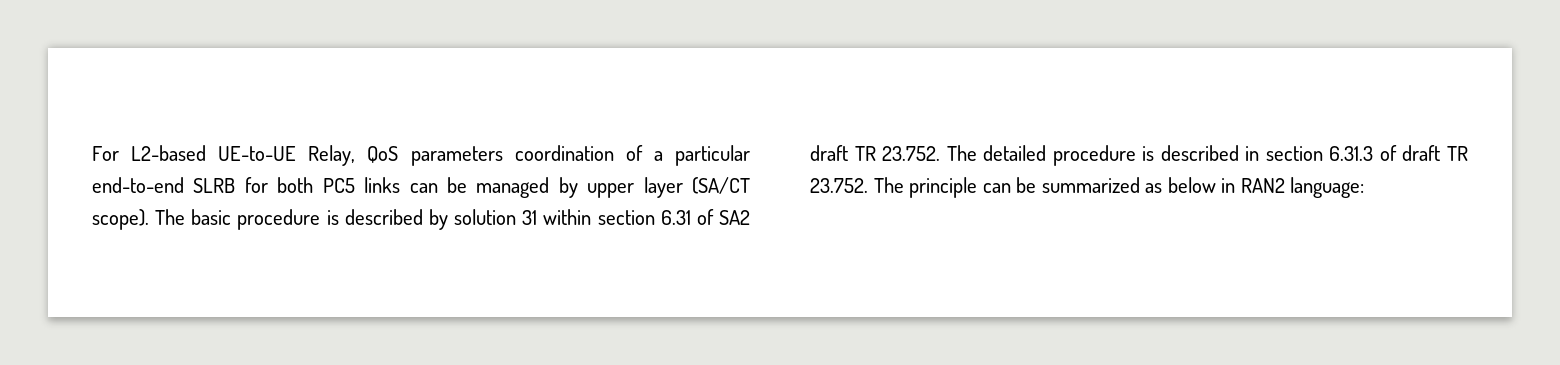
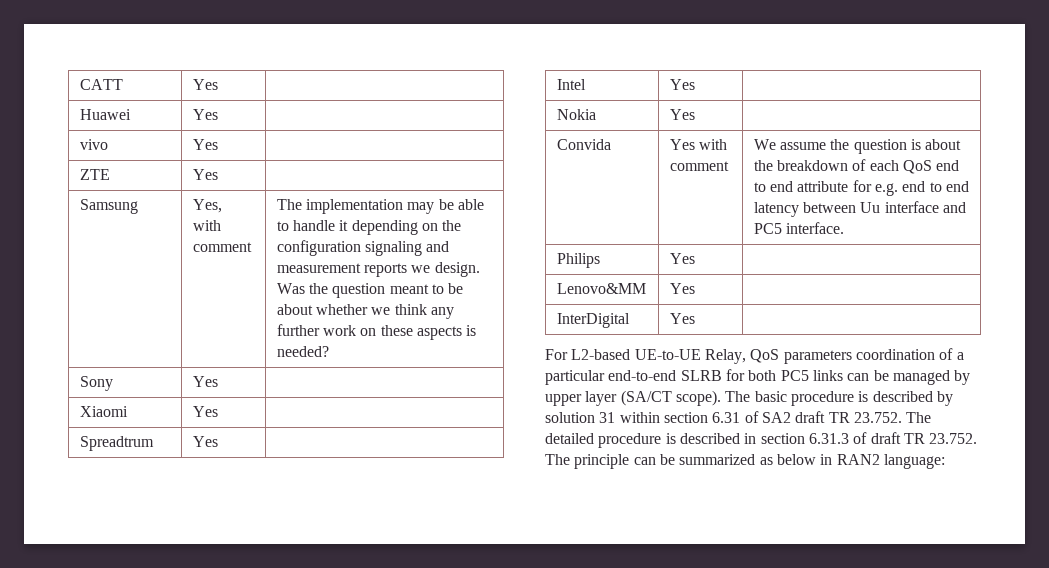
+ CATT | Yes |
+ Huawei | Yes |
+ vivo | Yes |
+ ZTE | Yes |
+ Samsung | Yes, with comment | The implementation may be able to handle it depending on the configuration signaling and measurement reports we design. Was the question meant to be about whether we think any further work on these aspects is needed?
+ Sony | Yes |
+ Xiaomi | Yes |
+ Spreadtrum | Yes |
+ Intel | Yes |
+ Nokia | Yes |
+ Convida | Yes with comment | We assume the question is about the breakdown of each QoS end to end attribute for e.g. end to end latency between Uu interface and PC5 interface.
+ Philips | Yes |
+ Lenovo&MM | Yes |
+ InterDigital | Yes |

